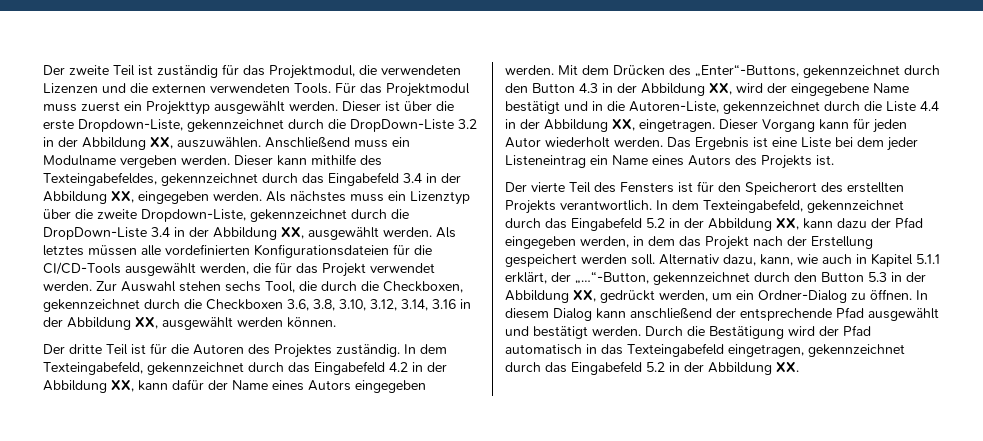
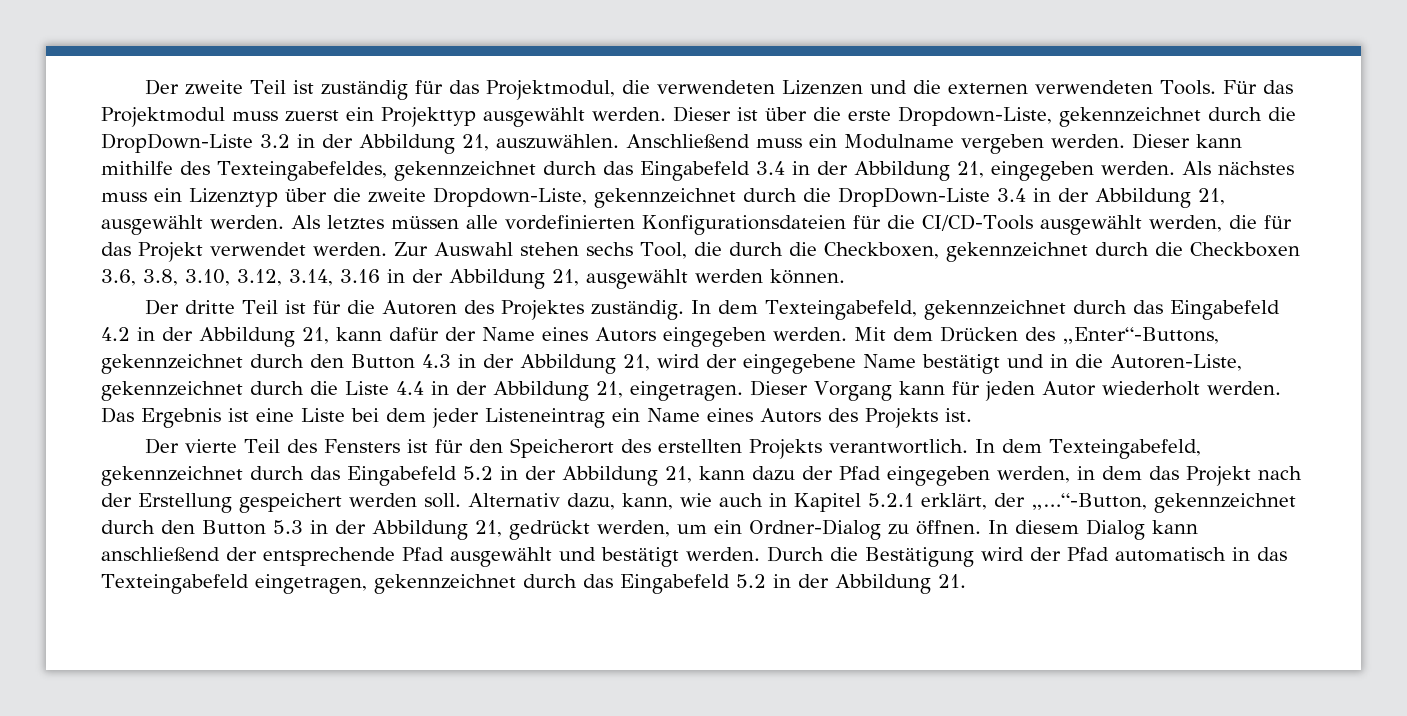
- Dieser ist über die erste Dropdown-Liste, gekennzeichnet durch die DropDown-Liste 3.2 in der Abbildung XX, auszuwählen.
+ Dieser ist über die erste Dropdown-Liste, gekennzeichnet durch die DropDown-Liste 3.2 in der Abbildung 21, auszuwählen.
- Dieser kann mithilfe des Texteingabefeldes, gekennzeichnet durch das Eingabefeld 3.4 in der Abbildung XX, eingegeben werden.
+ Dieser kann mithilfe des Texteingabefeldes, gekennzeichnet durch das Eingabefeld 3.4 in der Abbildung 21, eingegeben werden.
- Als nächstes muss ein Lizenztyp über die zweite Dropdown-Liste, gekennzeichnet durch die DropDown-Liste 3.4 in der Abbildung XX, ausgewählt werden.
+ Als nächstes muss ein Lizenztyp über die zweite Dropdown-Liste, gekennzeichnet durch die DropDown-Liste 3.4 in der Abbildung 21, ausgewählt werden.
- Zur Auswahl stehen sechs Tool, die durch die Checkboxen, gekennzeichnet durch die Checkboxen 3.6, 3.8, 3.10, 3.12, 3.14, 3.16 in der Abbildung XX, ausgewählt werden können.
+ Zur Auswahl stehen sechs Tool, die durch die Checkboxen, gekennzeichnet durch die Checkboxen 3.6, 3.8, 3.10, 3.12, 3.14, 3.16 in der Abbildung 21, ausgewählt werden können.
- In dem Texteingabefeld, gekennzeichnet durch das Eingabefeld 4.2 in der Abbildung XX, kann dafür der Name eines Autors eingegeben werden.
+ In dem Texteingabefeld, gekennzeichnet durch das Eingabefeld 4.2 in der Abbildung 21, kann dafür der Name eines Autors eingegeben werden.
- Mit dem Drücken des „Enter“-Buttons, gekennzeichnet durch den Button 4.3 in der Abbildung XX, wird der eingegebene Name bestätigt und in die Autoren-Liste, gekennzeichnet durch die Liste 4.4 in der Abbildung XX, eingetragen.
+ Mit dem Drücken des „Enter“-Buttons, gekennzeichnet durch den Button 4.3 in der Abbildung 21, wird der eingegebene Name bestätigt und in die Autoren-Liste, gekennzeichnet durch die Liste 4.4 in der Abbildung 21, eingetragen.
- In dem Texteingabefeld, gekennzeichnet durch das Eingabefeld 5.2 in der Abbildung XX, kann dazu der Pfad eingegeben werden, in dem das Projekt nach der Erstellung gespeichert werden soll.
+ In dem Texteingabefeld, gekennzeichnet durch das Eingabefeld 5.2 in der Abbildung 21, kann dazu der Pfad eingegeben werden, in dem das Projekt nach der Erstellung gespeichert werden soll.
- Alternativ dazu, kann, wie auch in Kapitel 5.1.1 erklärt, der „…“-Button, gekennzeichnet durch den Button 5.3 in der Abbildung XX, gedrückt werden, um ein Ordner-Dialog zu öffnen.
+ Alternativ dazu, kann, wie auch in Kapitel 5.2.1 erklärt, der „…“-Button, gekennzeichnet durch den Button 5.3 in der Abbildung 21, gedrückt werden, um ein Ordner-Dialog zu öffnen.
- Durch die Bestätigung wird der Pfad automatisch in das Texteingabefeld eingetragen, gekennzeichnet durch das Eingabefeld 5.2 in der Abbildung XX.
+ Durch die Bestätigung wird der Pfad automatisch in das Texteingabefeld eingetragen, gekennzeichnet durch das Eingabefeld 5.2 in der Abbildung 21.

